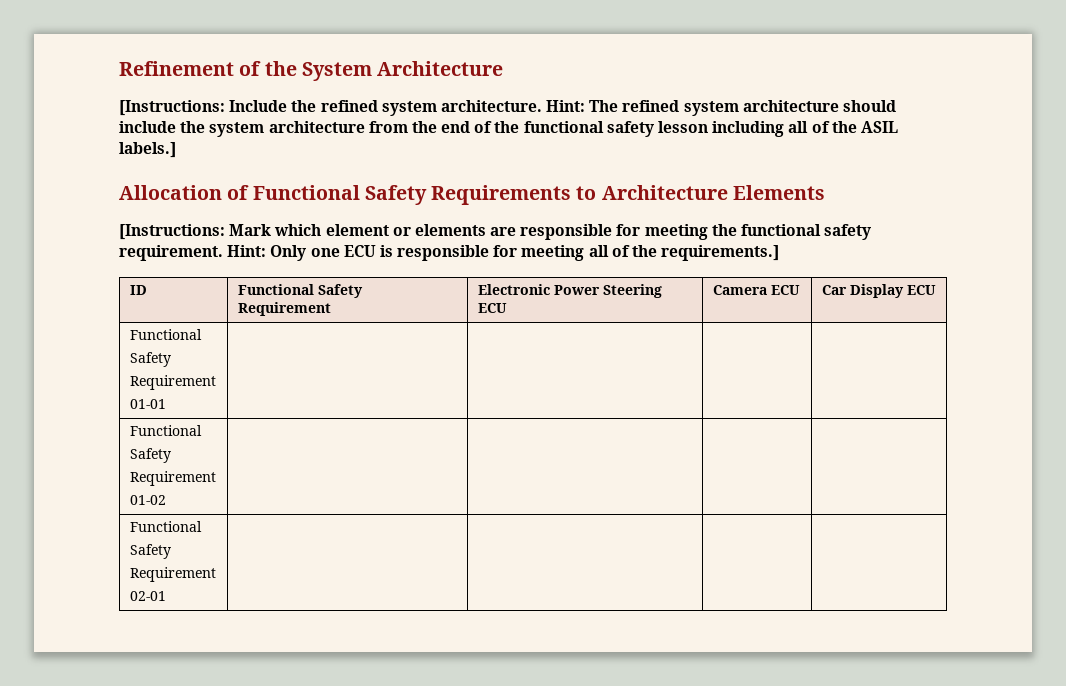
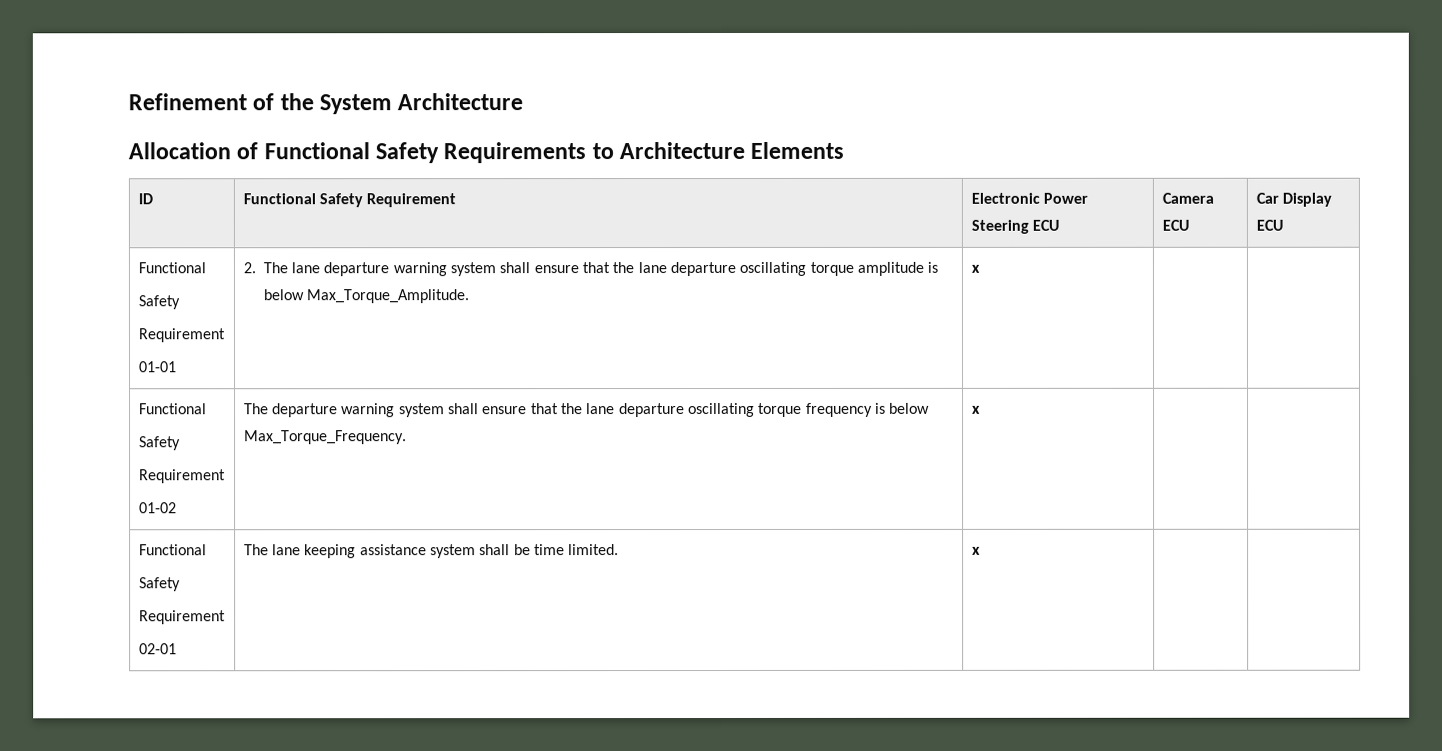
- [Instructions: Include the refined system architecture. Hint: The refined system architecture should include the system architecture from the end of the functional safety lesson including all of the ASIL labels.]
- [Instructions: Mark which element or elements are responsible for meeting the functional safety requirement. Hint: Only one ECU is responsible for meeting all of the requirements.]
  ID | Functional Safety Requirement | Electronic Power Steering ECU | Camera ECU | Car Display ECU
  Functional
  Safety
  Requirement
- 01-01 | | | |
+ 01-01 | 2. The lane departure warning system shall ensure that the lane departure oscillating torque amplitude is below Max_Torque_Amplitude. | x | |
  Functional
  Safety
  Requirement
- 01-02 | | | |
+ 01-02 | The departure warning system shall ensure that the lane departure oscillating torque frequency is below Max_Torque_Frequency. | x | |
  Functional
  Safety
  Requirement
- 02-01 | | | |
+ 02-01 | The lane keeping assistance system shall be time limited. | x | |

